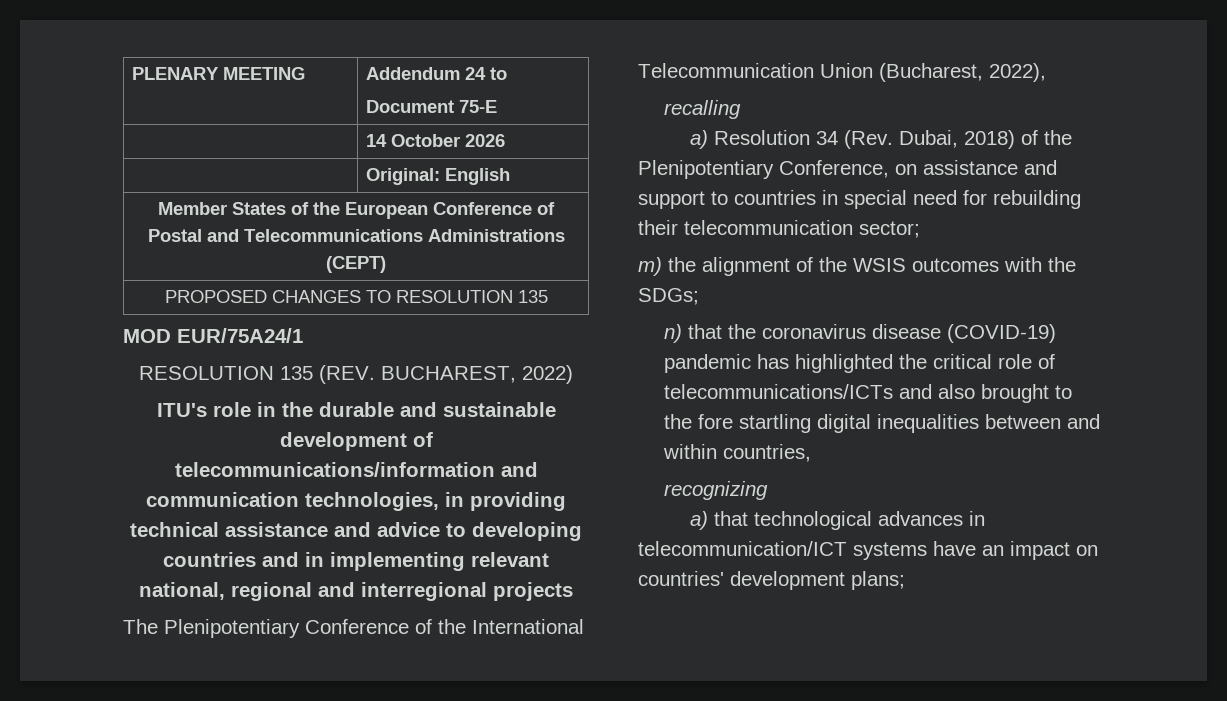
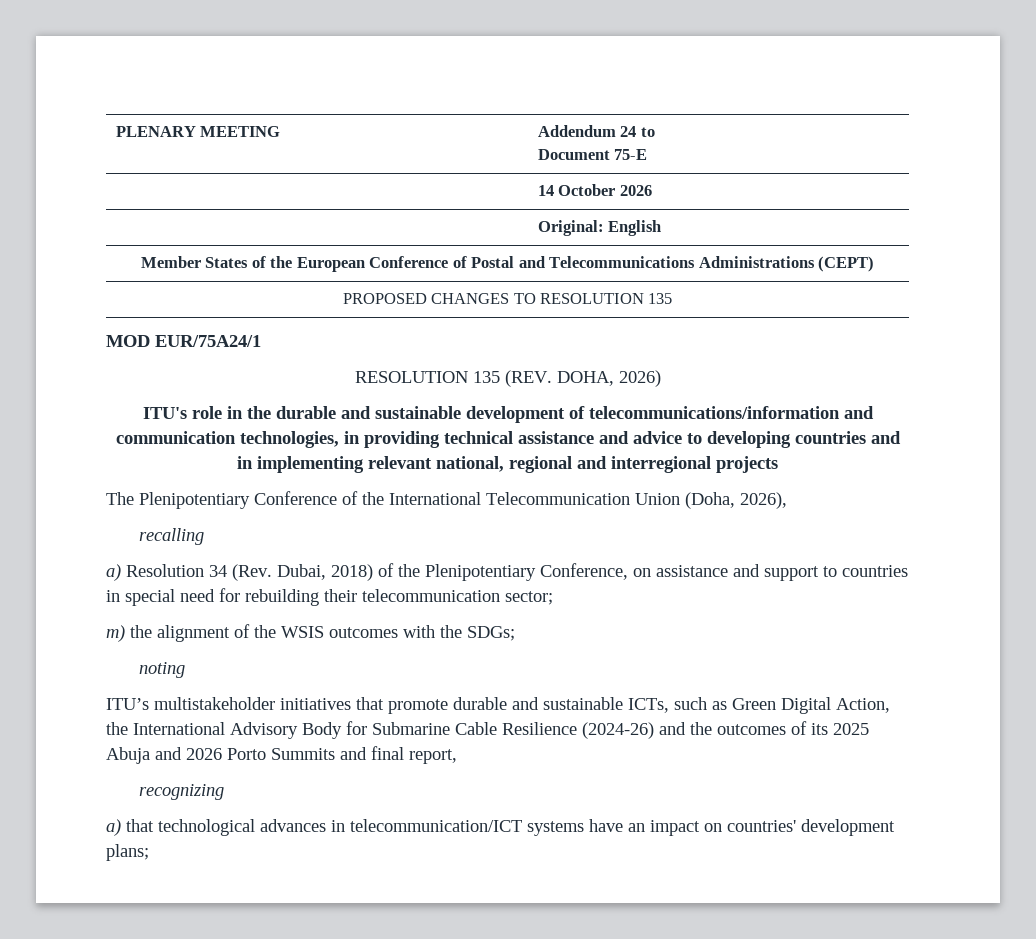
- RESOLUTION 135 (REV. BUCHAREST, 2022)
+ RESOLUTION 135 (REV. DOHA, 2026)
- The Plenipotentiary Conference of the International Telecommunication Union (Bucharest, 2022),
+ The Plenipotentiary Conference of the International Telecommunication Union (Doha, 2026),
- n) that the coronavirus disease (COVID-19) pandemic has highlighted the critical role of telecommunications/ICTs and also brought to the fore startling digital inequalities between and within countries,
+ noting
+ ITU’s multistakeholder initiatives that promote durable and sustainable ICTs, such as Green Digital Action, the International Advisory Body for Submarine Cable Resilience (2024-26) and the outcomes of its 2025 Abuja and 2026 Porto Summits and final report,

